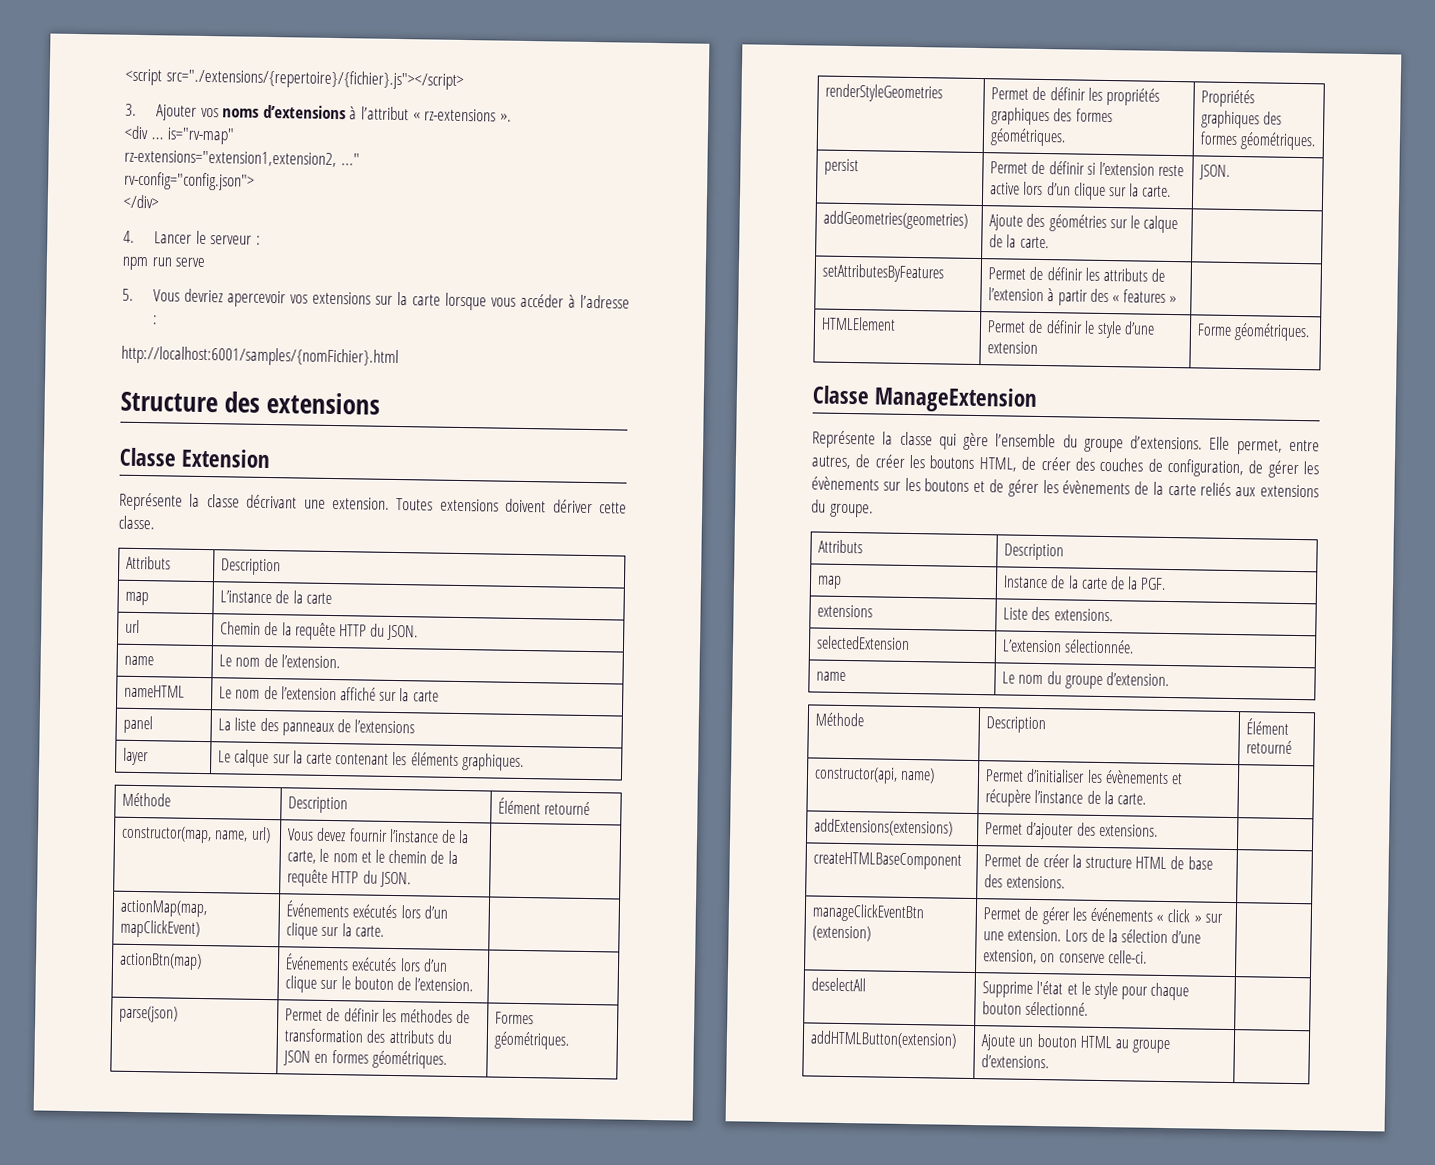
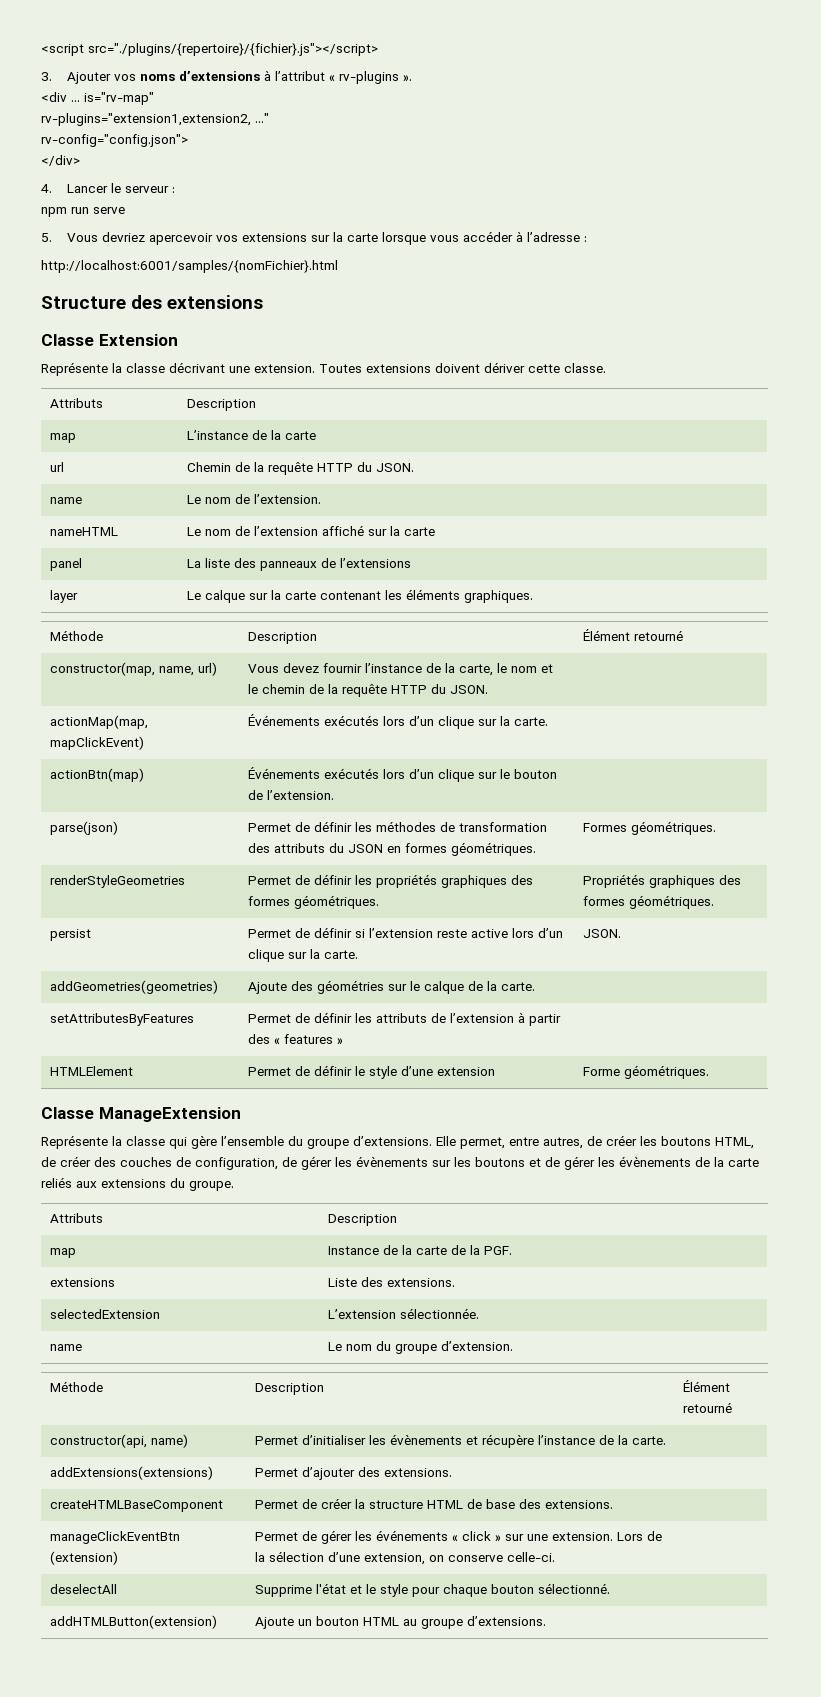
- <script src="./extensions/{repertoire}/{fichier}.js"></script>
+ <script src="./plugins/{repertoire}/{fichier}.js"></script>
- 3. Ajouter vos noms d’extensions à l’attribut « rz-extensions ».
+ 3. Ajouter vos noms d’extensions à l’attribut « rv-plugins ».
- rz-extensions="extension1,extension2, ..."
+ rv-plugins="extension1,extension2, ..."

